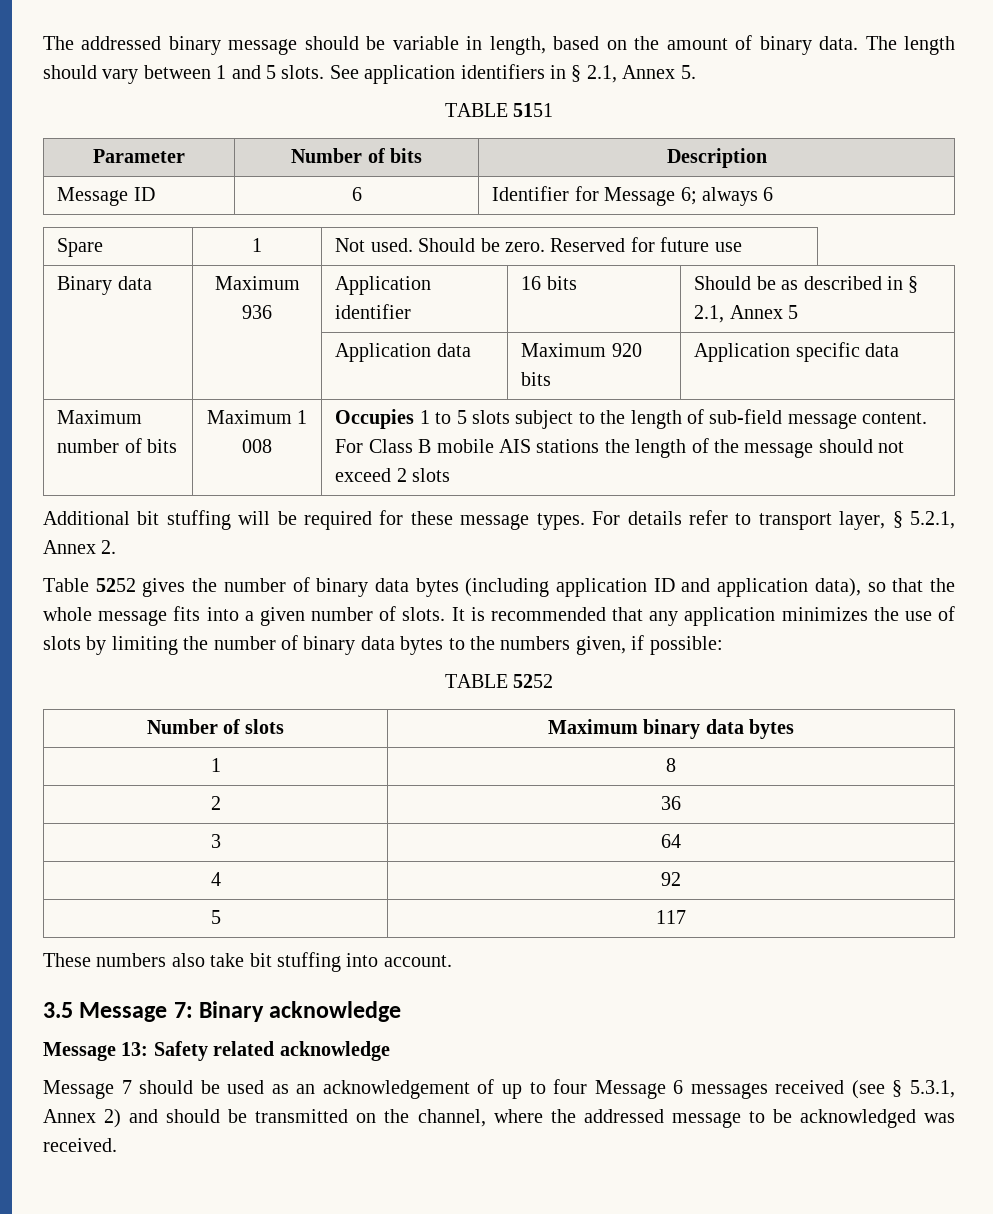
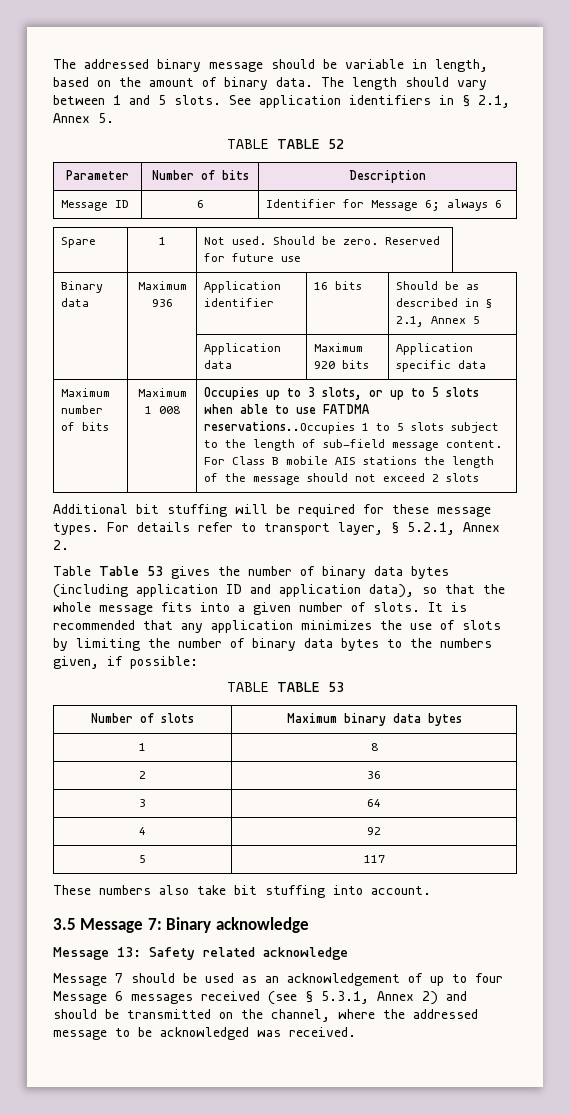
- TABLE 5151
+ TABLE TABLE 52
- Occupies 1 to 5 slots subject to the length of sub-field message content.
+ Occupies up to 3 slots, or up to 5 slots when able to use FATDMA reservations..Occupies 1 to 5 slots subject to the length of sub-field message content.
- Table 5252 gives the number of binary data bytes (including application ID and application data), so that the whole message fits into a given number of slots.
+ Table Table 53 gives the number of binary data bytes (including application ID and application data), so that the whole message fits into a given number of slots.
- TABLE 5252
+ TABLE TABLE 53

